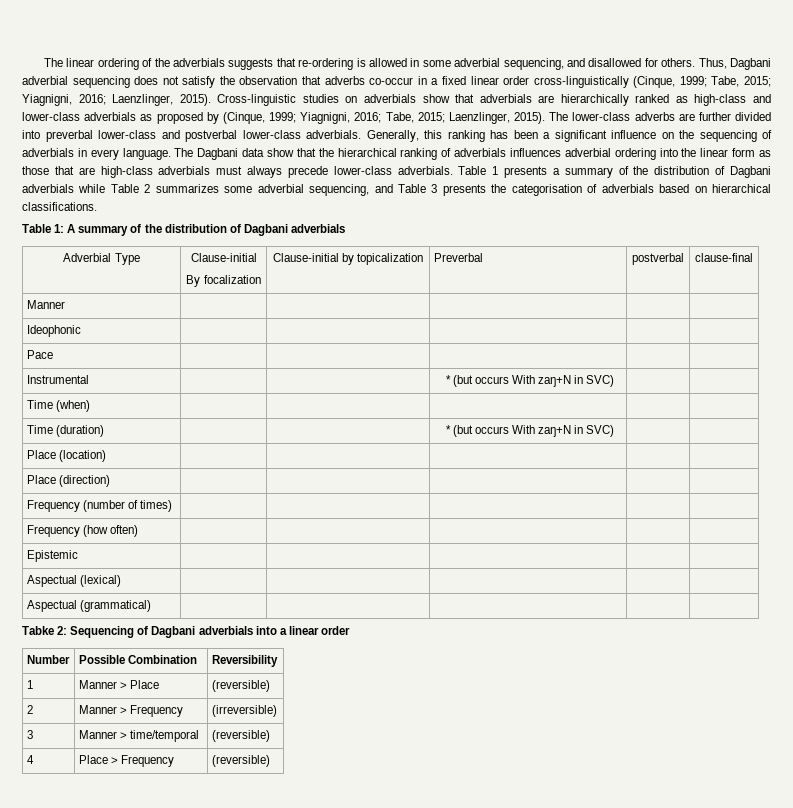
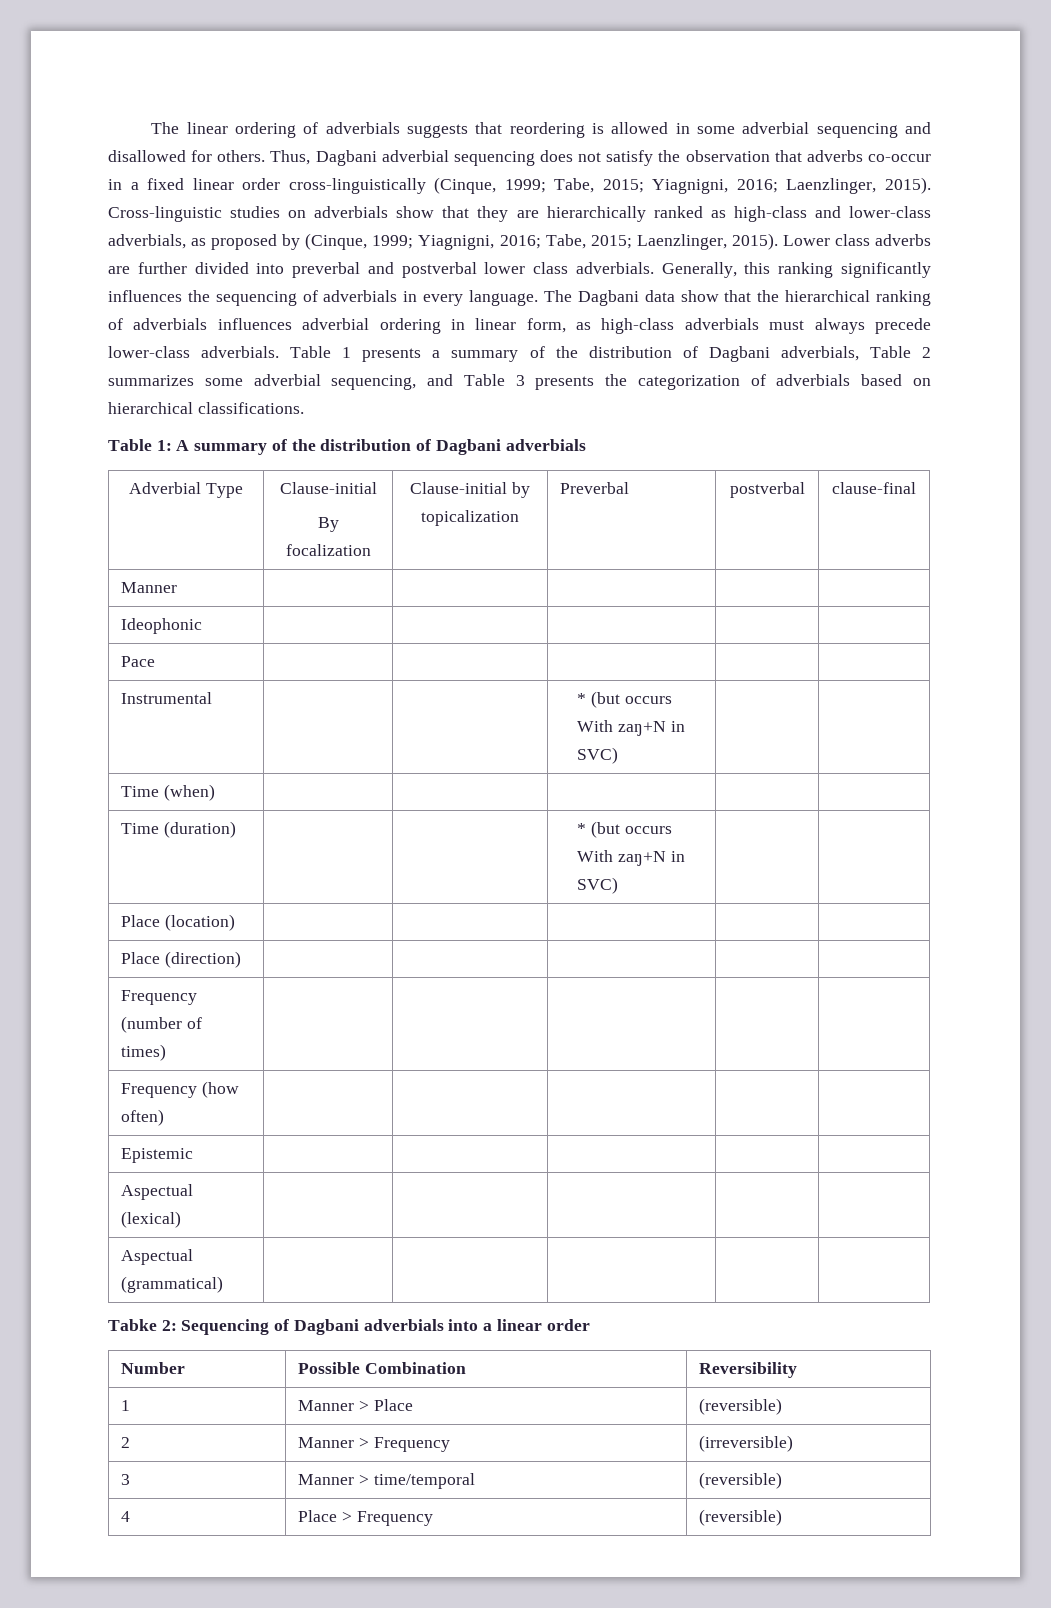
- The linear ordering of the adverbials suggests that re-ordering is allowed in some adverbial sequencing, and disallowed for others.
+ The linear ordering of adverbials suggests that reordering is allowed in some adverbial sequencing and disallowed for others.
- Cross-linguistic studies on adverbials show that adverbials are hierarchically ranked as high-class and lower-class adverbials as proposed by (Cinque, 1999; Yiagnigni, 2016; Tabe, 2015; Laenzlinger, 2015).
+ Cross-linguistic studies on adverbials show that they are hierarchically ranked as high-class and lower-class adverbials, as proposed by (Cinque, 1999; Yiagnigni, 2016; Tabe, 2015; Laenzlinger, 2015).
- The lower-class adverbs are further divided into preverbal lower-class and postverbal lower-class adverbials.
+ Lower class adverbs are further divided into preverbal and postverbal lower class adverbials.
- Generally, this ranking has been a significant influence on the sequencing of adverbials in every language.
+ Generally, this ranking significantly influences the sequencing of adverbials in every language.
- The Dagbani data show that the hierarchical ranking of adverbials influences adverbial ordering into the linear form as those that are high-class adverbials must always precede lower-class adverbials.
+ The Dagbani data show that the hierarchical ranking of adverbials influences adverbial ordering in linear form, as high-class adverbials must always precede lower-class adverbials.
- Table 1 presents a summary of the distribution of Dagbani adverbials while Table 2 summarizes some adverbial sequencing, and Table 3 presents the categorisation of adverbials based on hierarchical classifications.
+ Table 1 presents a summary of the distribution of Dagbani adverbials, Table 2 summarizes some adverbial sequencing, and Table 3 presents the categorization of adverbials based on hierarchical classifications.

